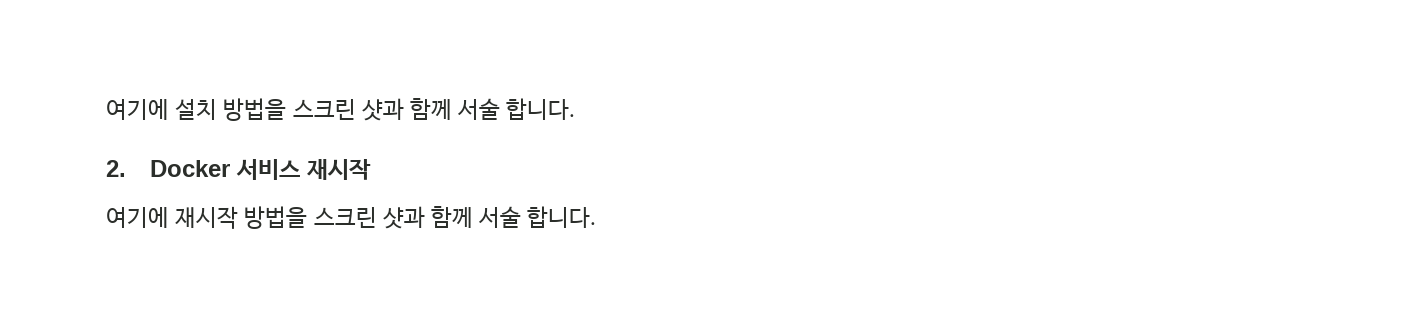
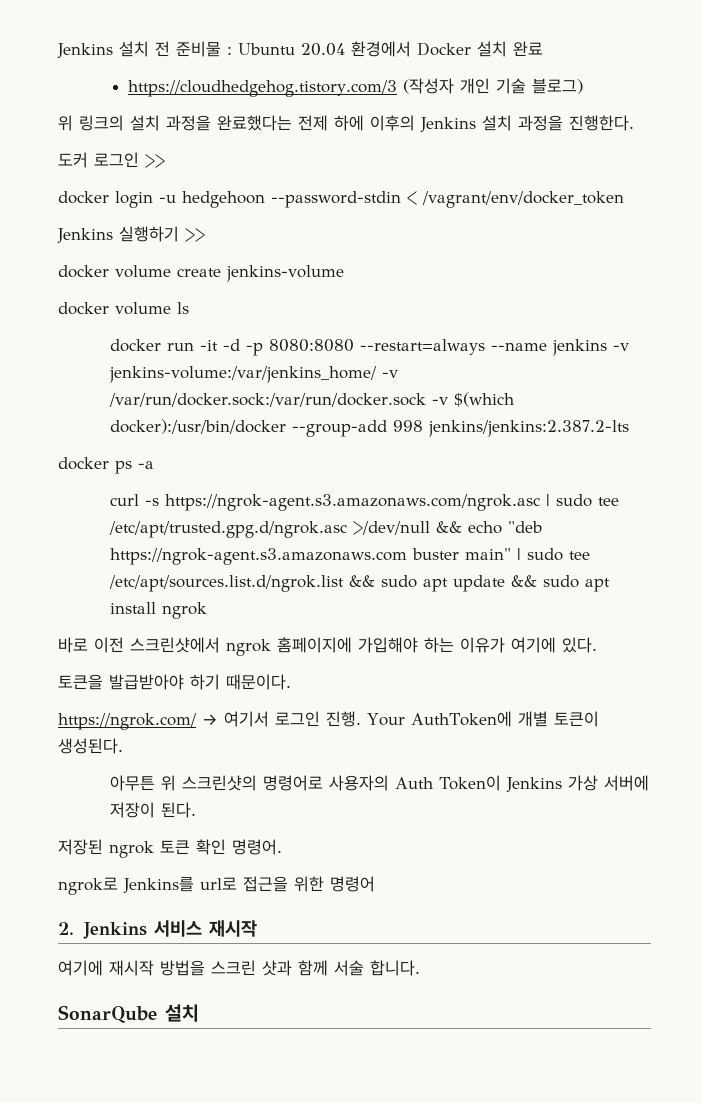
- 여기에 설치 방법을 스크린 샷과 함께 서술 합니다.
+ Jenkins 설치 전 준비물 : Ubuntu 20.04 환경에서 Docker 설치 완료
+ https://cloudhedgehog.tistory.com/3 (작성자 개인 기술 블로그)
+ 위 링크의 설치 과정을 완료했다는 전제 하에 이후의 Jenkins 설치 과정을 진행한다.
+ 도커 로그인 >>
+ docker login -u hedgehoon --password-stdin < /vagrant/env/docker_token
+ Jenkins 실행하기 >>
+ docker volume create jenkins-volume
+ docker volume ls
+ docker run -it -d -p 8080:8080 --restart=always --name jenkins -v jenkins-volume:/var/jenkins_home/ -v /var/run/docker.sock:/var/run/docker.sock -v $(which docker):/usr/bin/docker --group-add 998 jenkins/jenkins:2.387.2-lts
+ docker ps -a
+ curl -s https://ngrok-agent.s3.amazonaws.com/ngrok.asc | sudo tee /etc/apt/trusted.gpg.d/ngrok.asc >/dev/null && echo "deb https://ngrok-agent.s3.amazonaws.com buster main" | sudo tee /etc/apt/sources.list.d/ngrok.list && sudo apt update && sudo apt install ngrok
+ 바로 이전 스크린샷에서 ngrok 홈페이지에 가입해야 하는 이유가 여기에 있다.
+ 토큰을 발급받아야 하기 때문이다.
+ https://ngrok.com/ → 여기서 로그인 진행. Your AuthToken에 개별 토큰이 생성된다.
+ 아무튼 위 스크린샷의 명령어로 사용자의 Auth Token이 Jenkins 가상 서버에 저장이 된다.
+ 저장된 ngrok 토큰 확인 명령어.
+ ngrok로 Jenkins를 url로 접근을 위한 명령어
- 2. Docker 서비스 재시작
+ 2. Jenkins 서비스 재시작
+ SonarQube 설치

